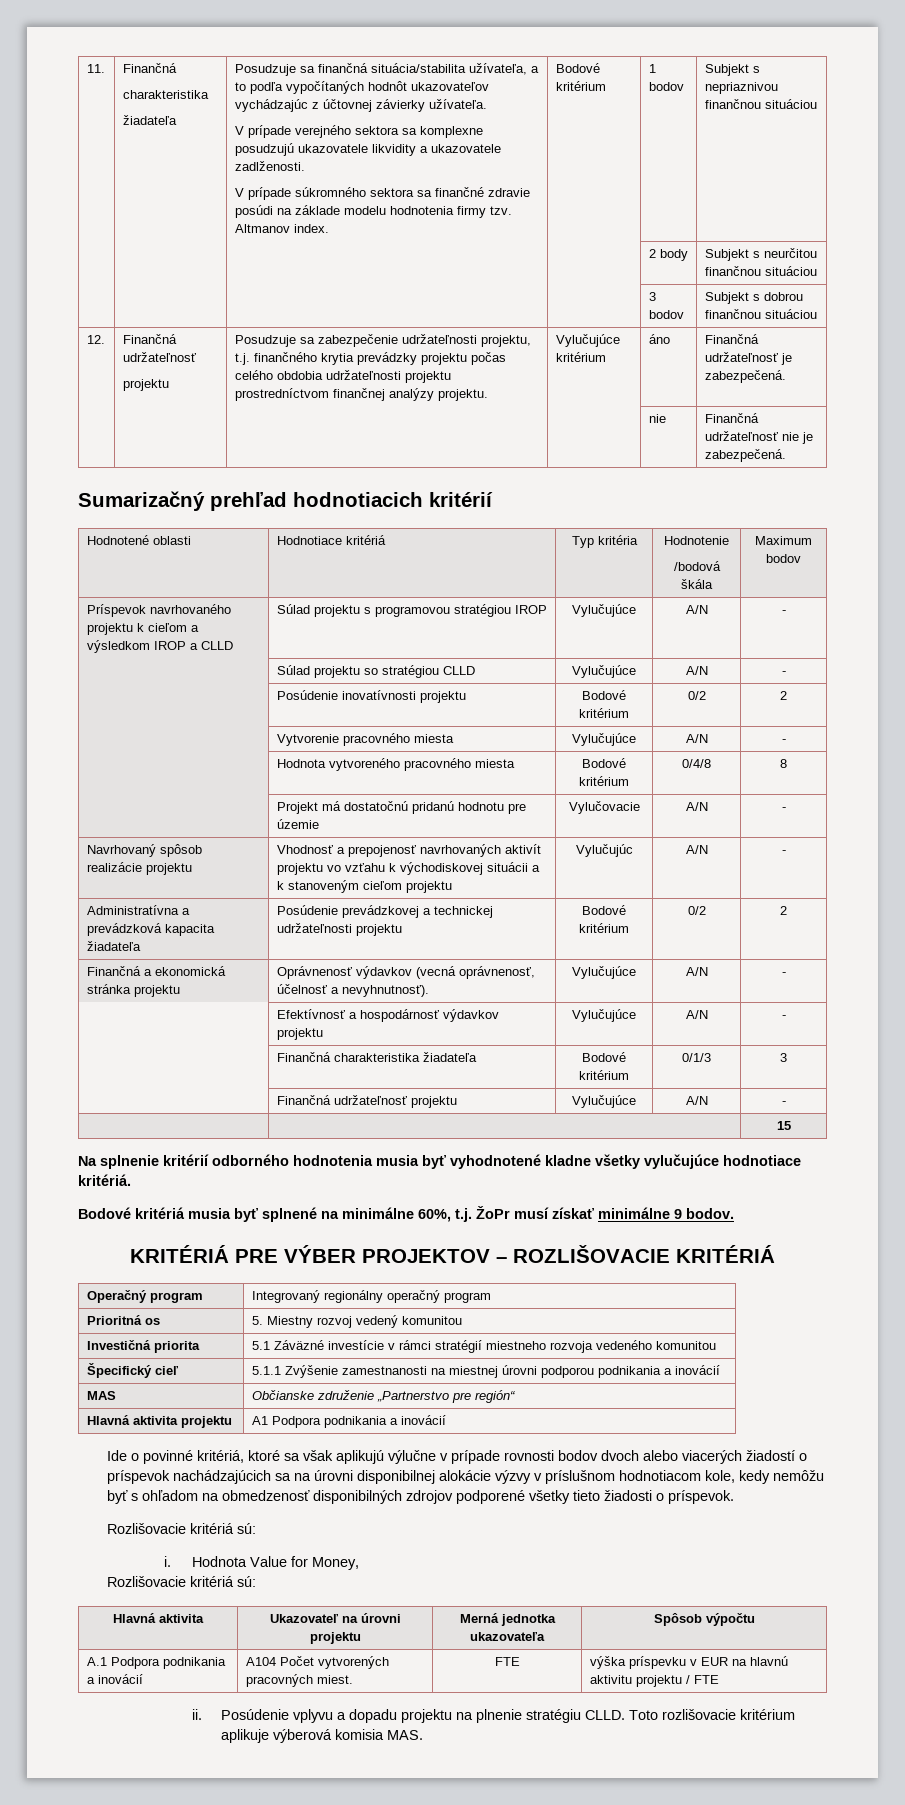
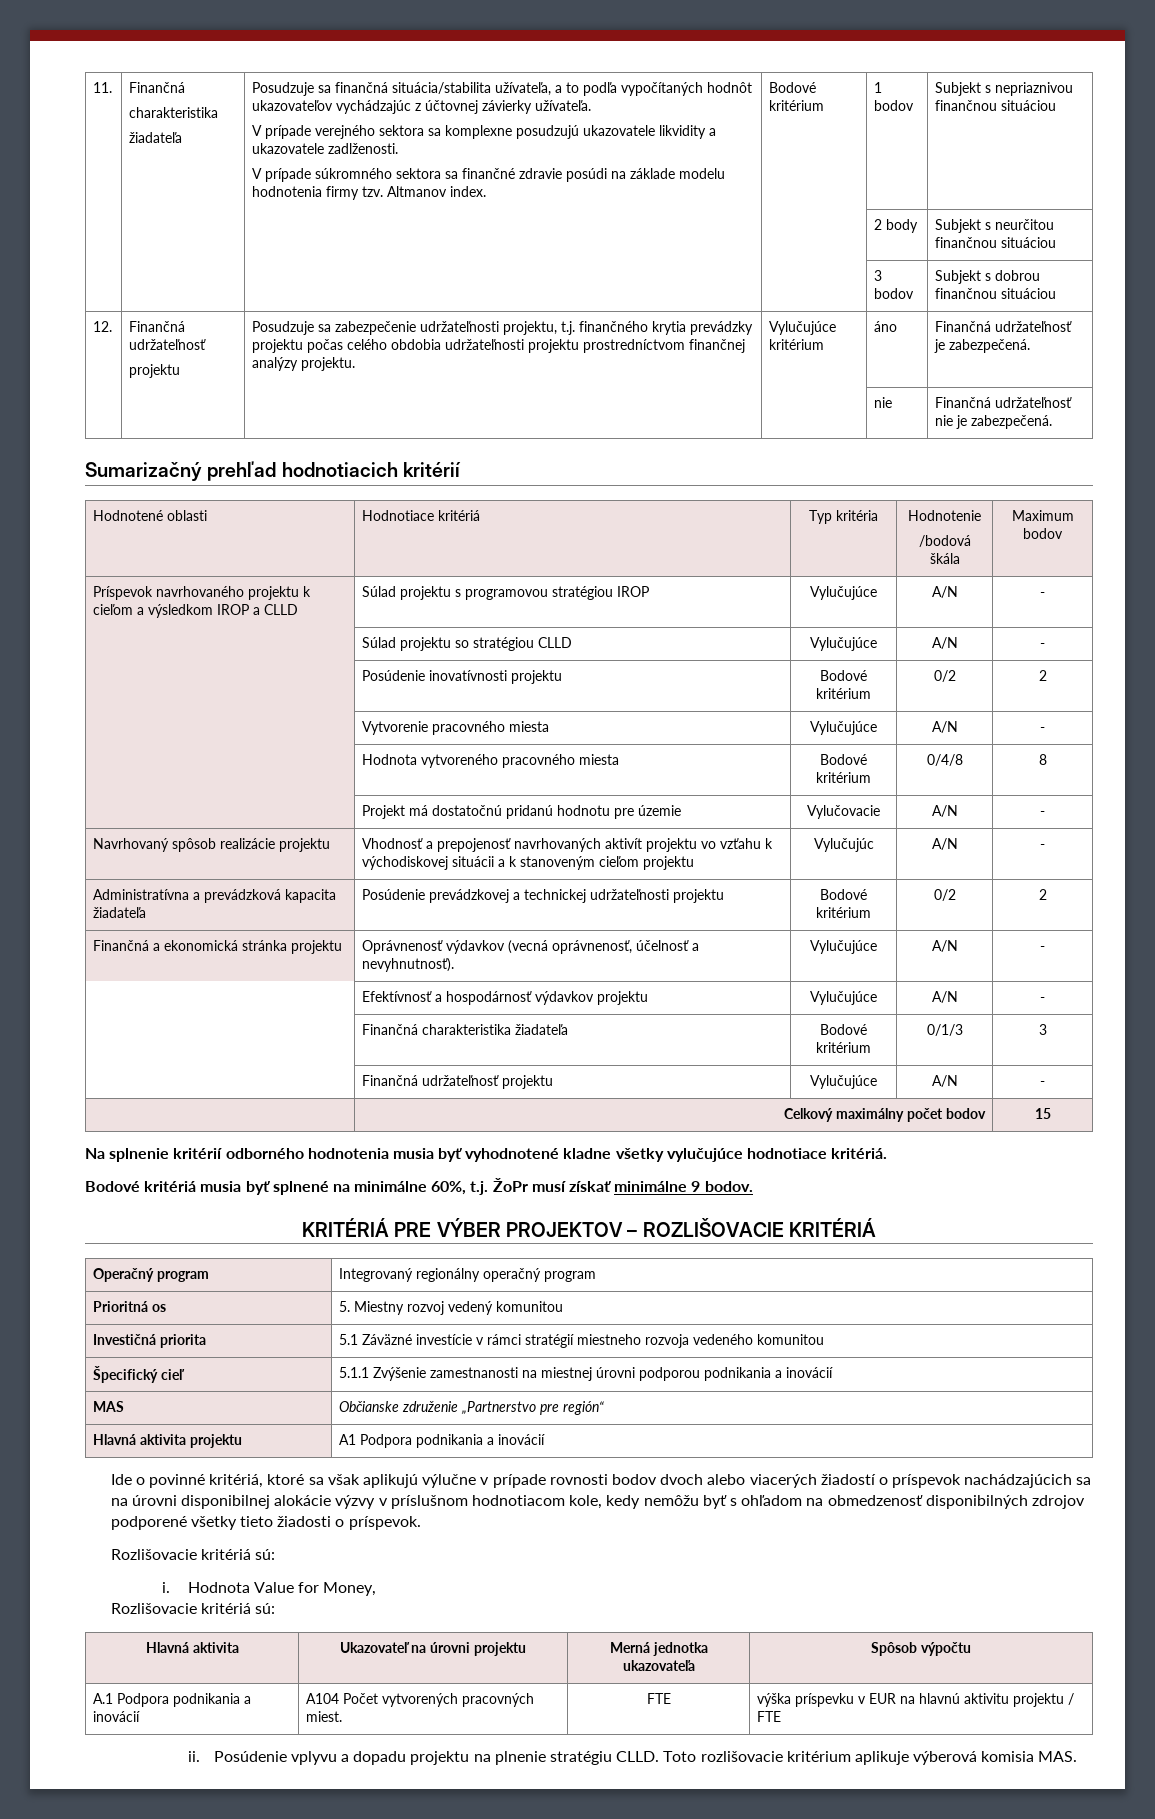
- | | 15
+ | Celkový maximálny počet bodov | 15

